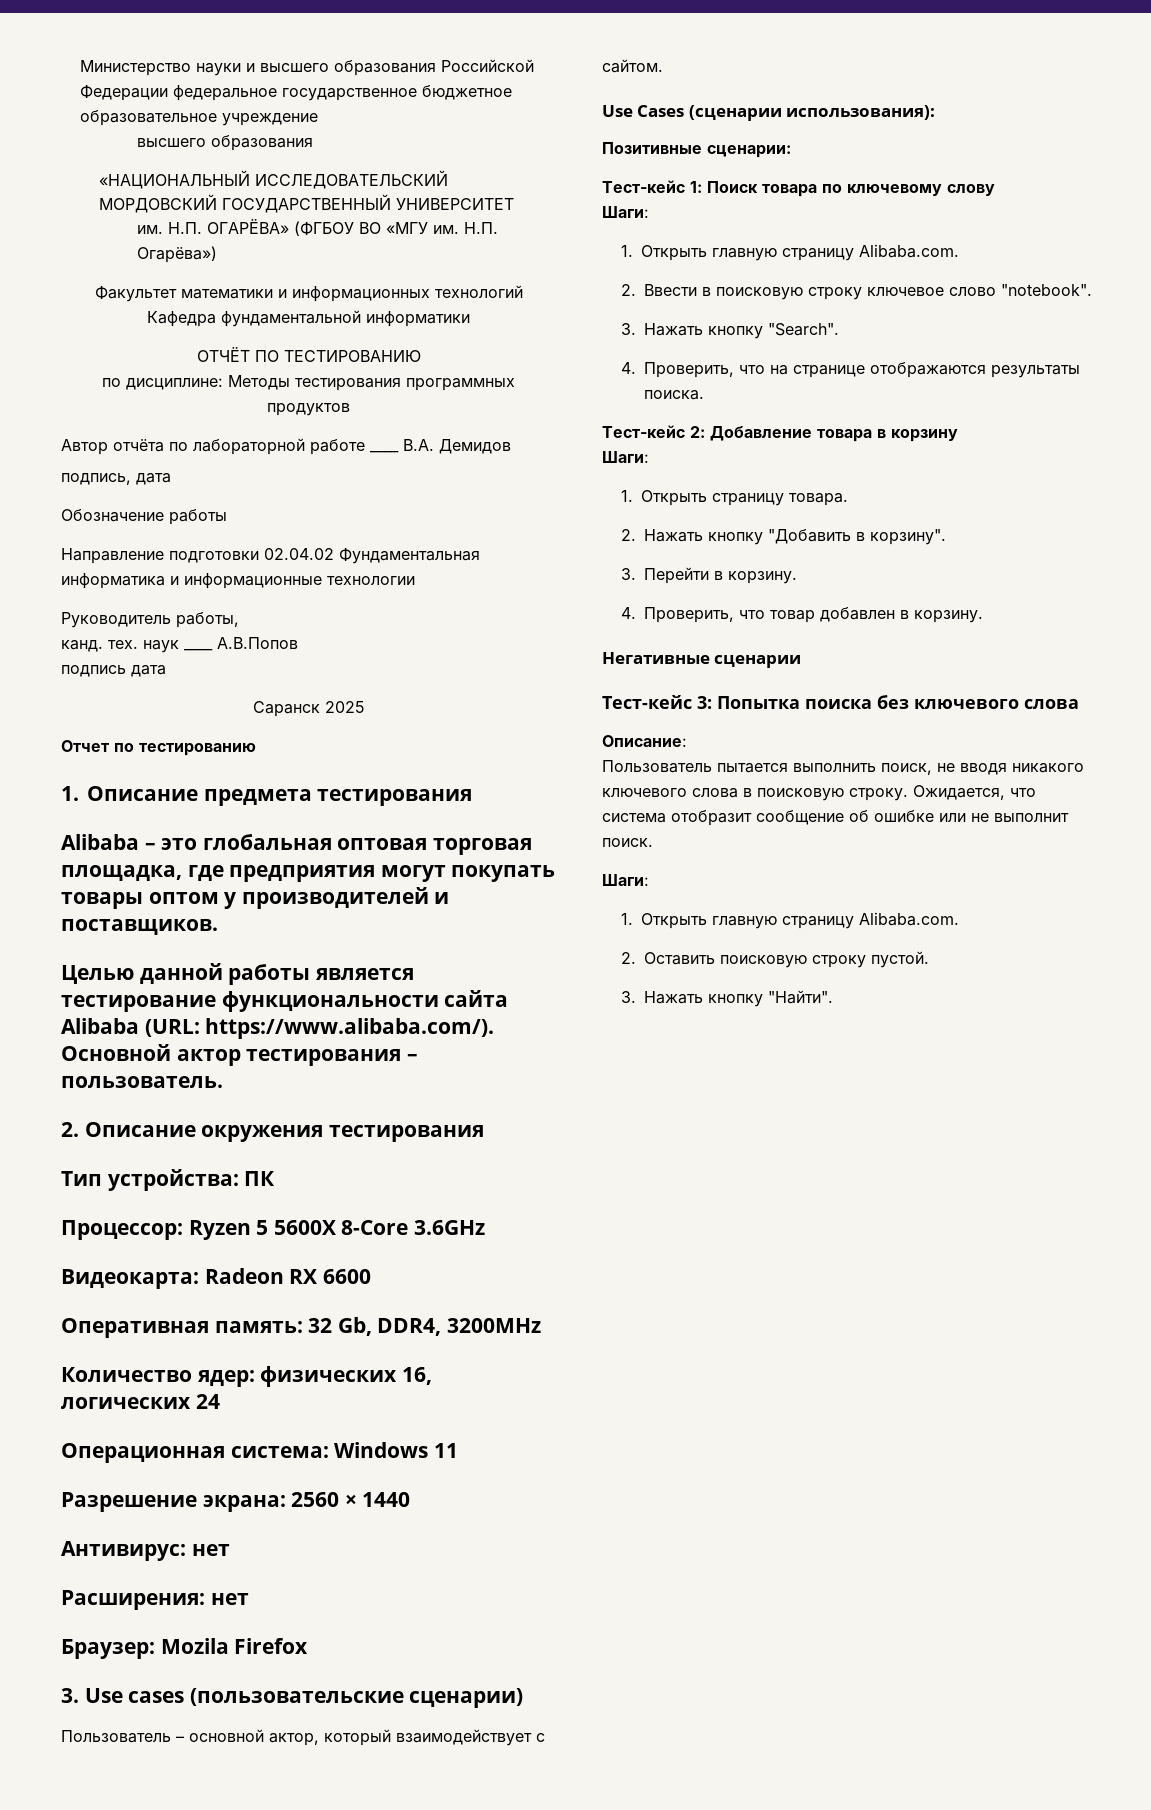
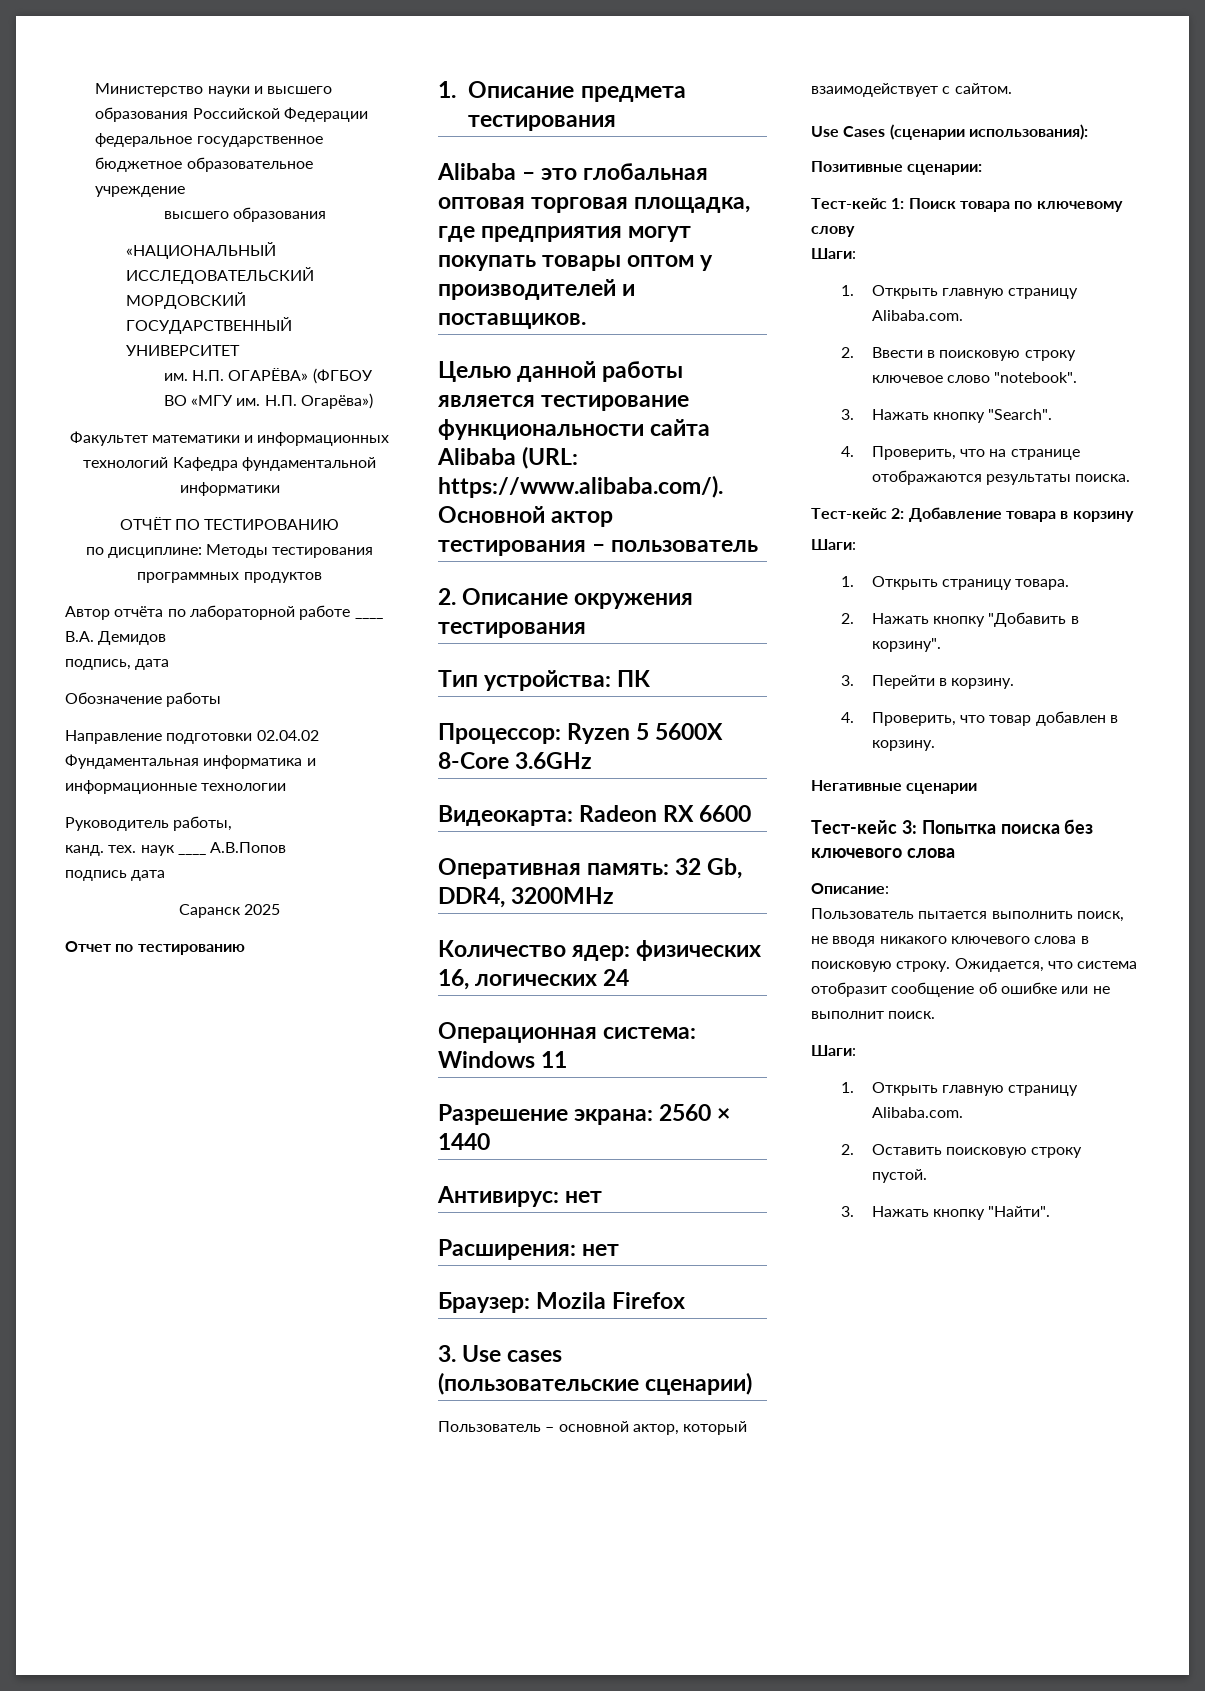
- Целью данной работы является тестирование функциональности сайта Alibaba (URL: https://www.alibaba.com/). Основной актор тестирования – пользователь.
+ Целью данной работы является тестирование функциональности сайта Alibaba (URL: https://www.alibaba.com/). Основной актор тестирования – пользователь

